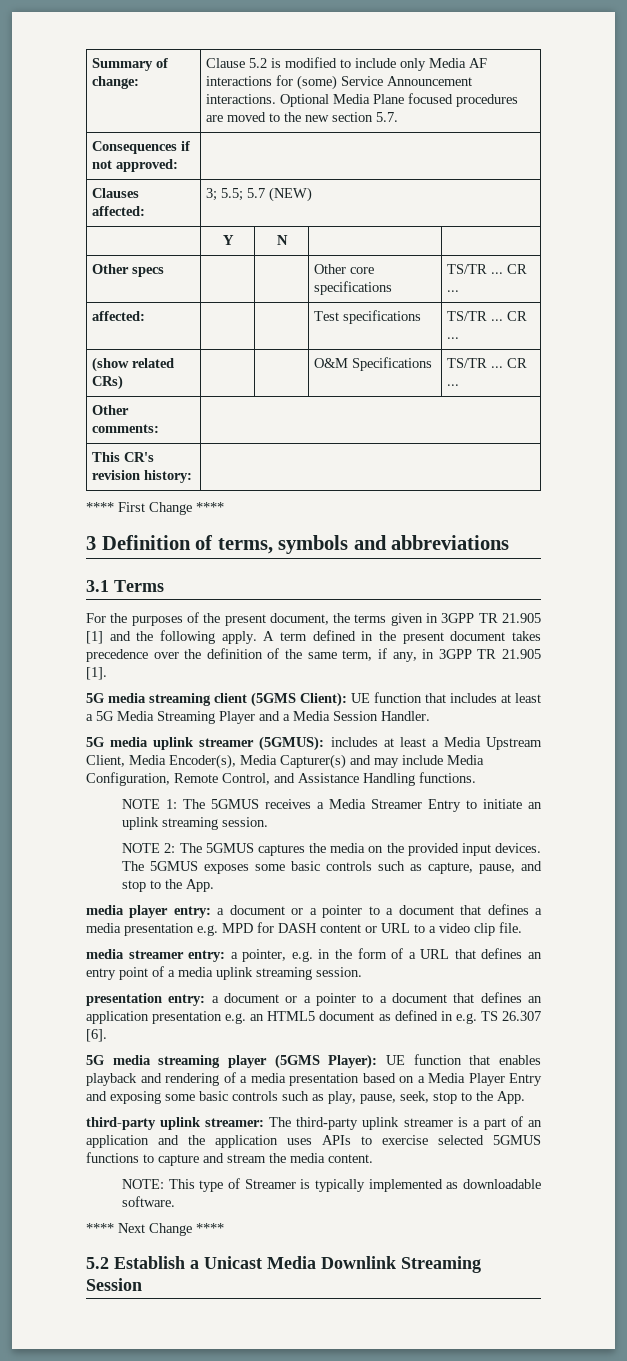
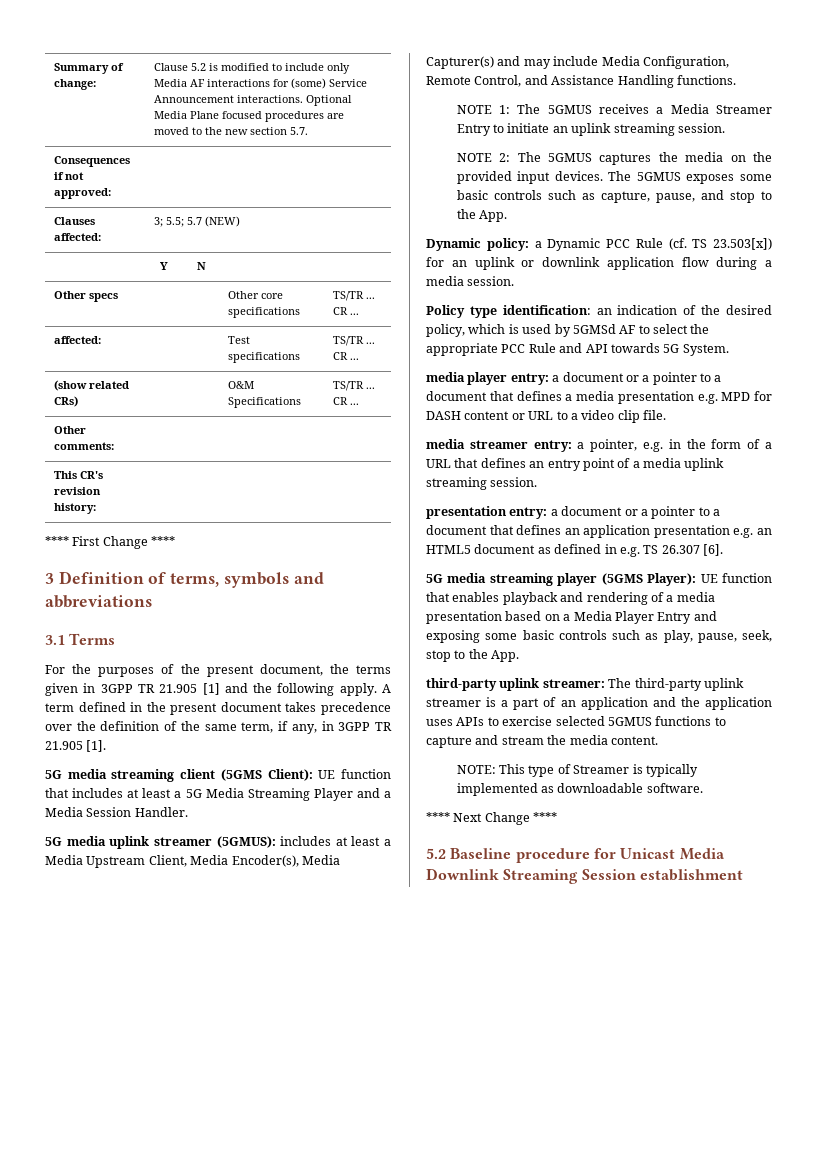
+ Dynamic policy: a Dynamic PCC Rule (cf. TS 23.503[x]) for an uplink or downlink application flow during a media session.
+ Policy type identification: an indication of the desired policy, which is used by 5GMSd AF to select the appropriate PCC Rule and API towards 5G System.
- 5.2 Establish a Unicast Media Downlink Streaming Session
+ 5.2 Baseline procedure for Unicast Media Downlink Streaming Session establishment

